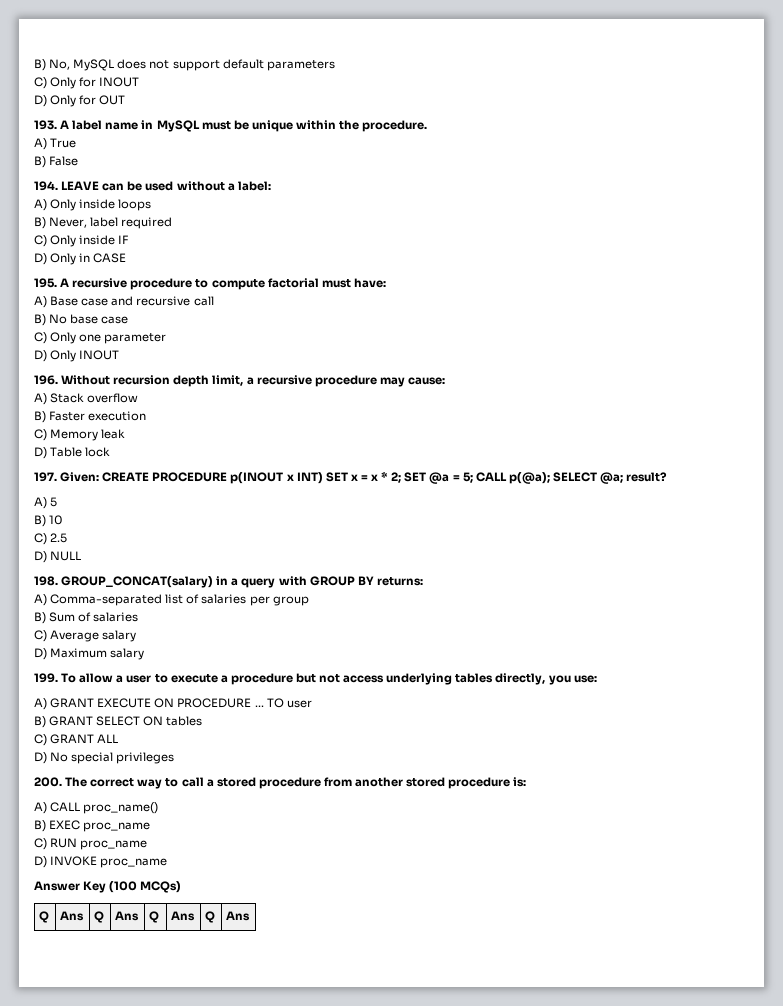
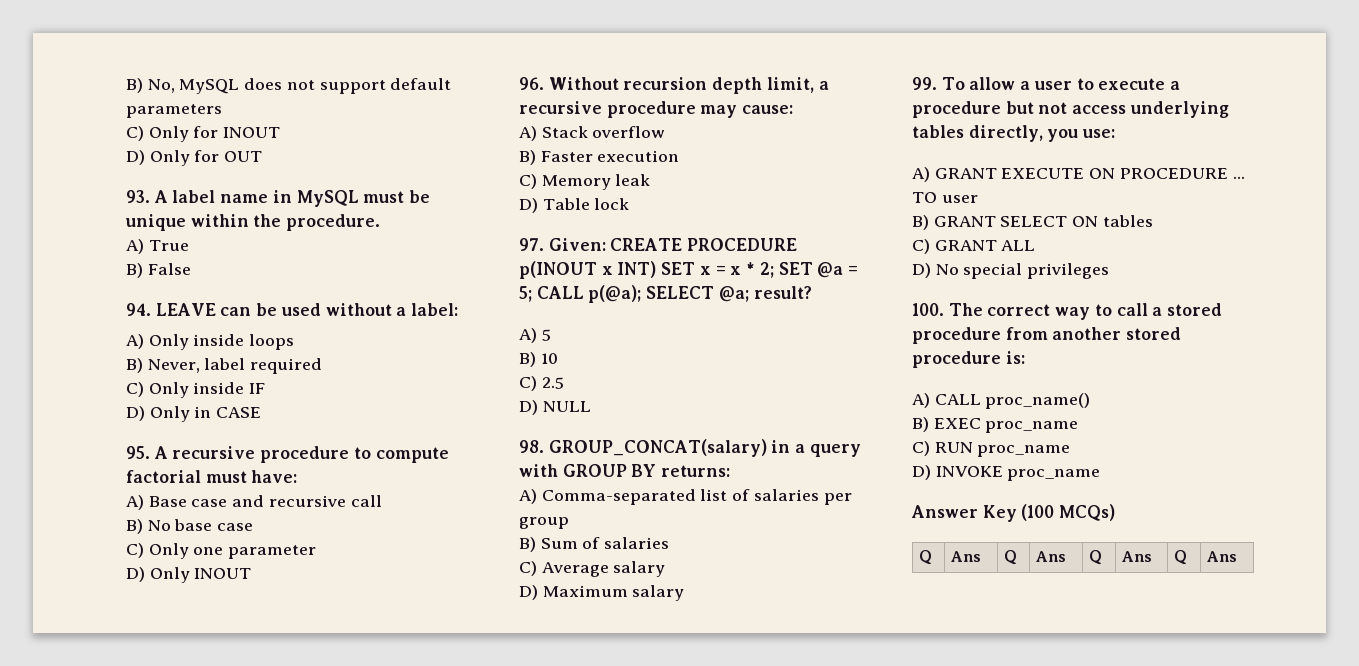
- 193. A label name in MySQL must be unique within the procedure.
+ 93. A label name in MySQL must be unique within the procedure.
- 194. LEAVE can be used without a label:
+ 94. LEAVE can be used without a label:
- 195. A recursive procedure to compute factorial must have:
+ 95. A recursive procedure to compute factorial must have:
- 196. Without recursion depth limit, a recursive procedure may cause:
+ 96. Without recursion depth limit, a recursive procedure may cause:
- 197. Given: CREATE PROCEDURE p(INOUT x INT) SET x = x * 2; SET @a = 5; CALL p(@a); SELECT @a; result?
+ 97. Given: CREATE PROCEDURE p(INOUT x INT) SET x = x * 2; SET @a = 5; CALL p(@a); SELECT @a; result?
- 198. GROUP_CONCAT(salary) in a query with GROUP BY returns:
+ 98. GROUP_CONCAT(salary) in a query with GROUP BY returns:
- 199. To allow a user to execute a procedure but not access underlying tables directly, you use:
+ 99. To allow a user to execute a procedure but not access underlying tables directly, you use:
- 200. The correct way to call a stored procedure from another stored procedure is:
+ 100. The correct way to call a stored procedure from another stored procedure is:

